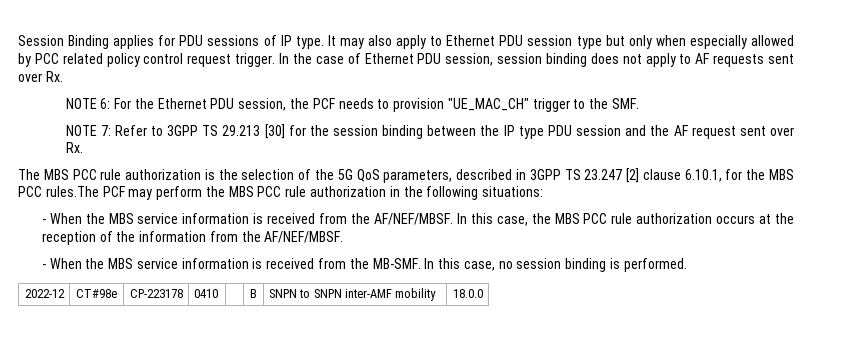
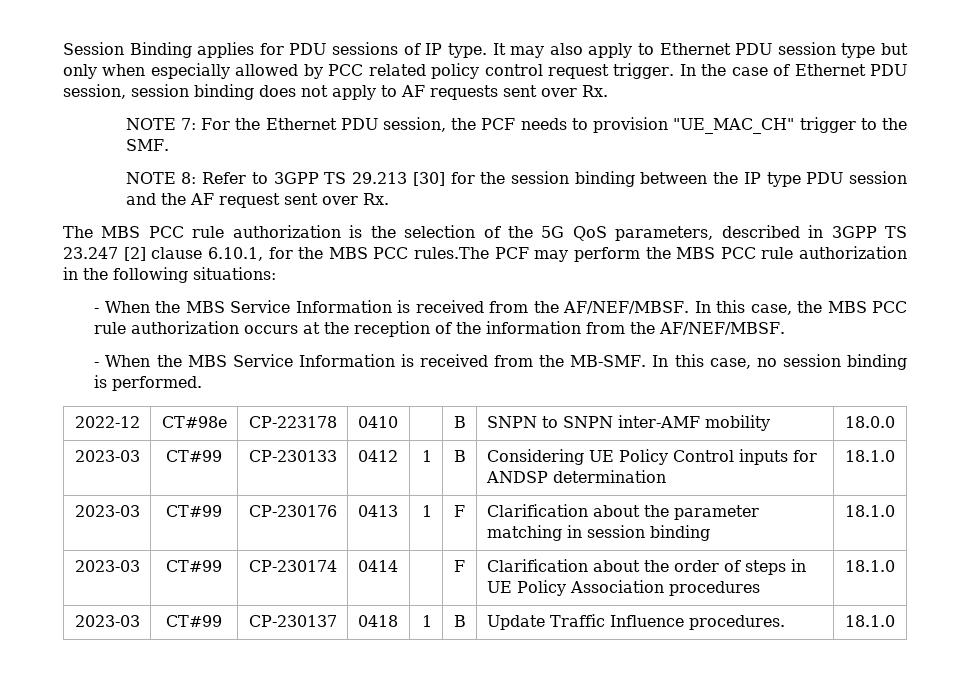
- NOTE 6: For the Ethernet PDU session, the PCF needs to provision "UE_MAC_CH" trigger to the SMF.
+ NOTE 7: For the Ethernet PDU session, the PCF needs to provision "UE_MAC_CH" trigger to the SMF.
- NOTE 7: Refer to 3GPP TS 29.213 [30] for the session binding between the IP type PDU session and the AF request sent over Rx.
+ NOTE 8: Refer to 3GPP TS 29.213 [30] for the session binding between the IP type PDU session and the AF request sent over Rx.
- - When the MBS service information is received from the AF/NEF/MBSF.
+ - When the MBS Service Information is received from the AF/NEF/MBSF.
- - When the MBS service information is received from the MB-SMF.
+ - When the MBS Service Information is received from the MB-SMF.
+ 2023-03 | CT#99 | CP-230133 | 0412 | 1 | B | Considering UE Policy Control inputs for ANDSP determination | 18.1.0
+ 2023-03 | CT#99 | CP-230176 | 0413 | 1 | F | Clarification about the parameter matching in session binding | 18.1.0
+ 2023-03 | CT#99 | CP-230174 | 0414 | | F | Clarification about the order of steps in UE Policy Association procedures | 18.1.0
+ 2023-03 | CT#99 | CP-230137 | 0418 | 1 | B | Update Traffic Influence procedures. | 18.1.0

